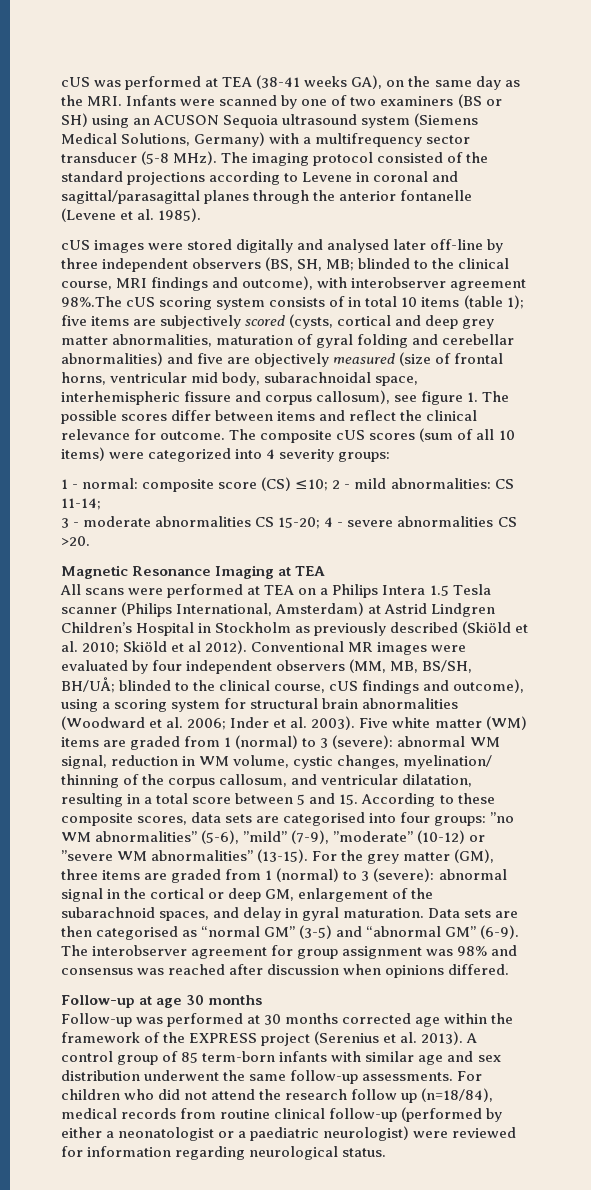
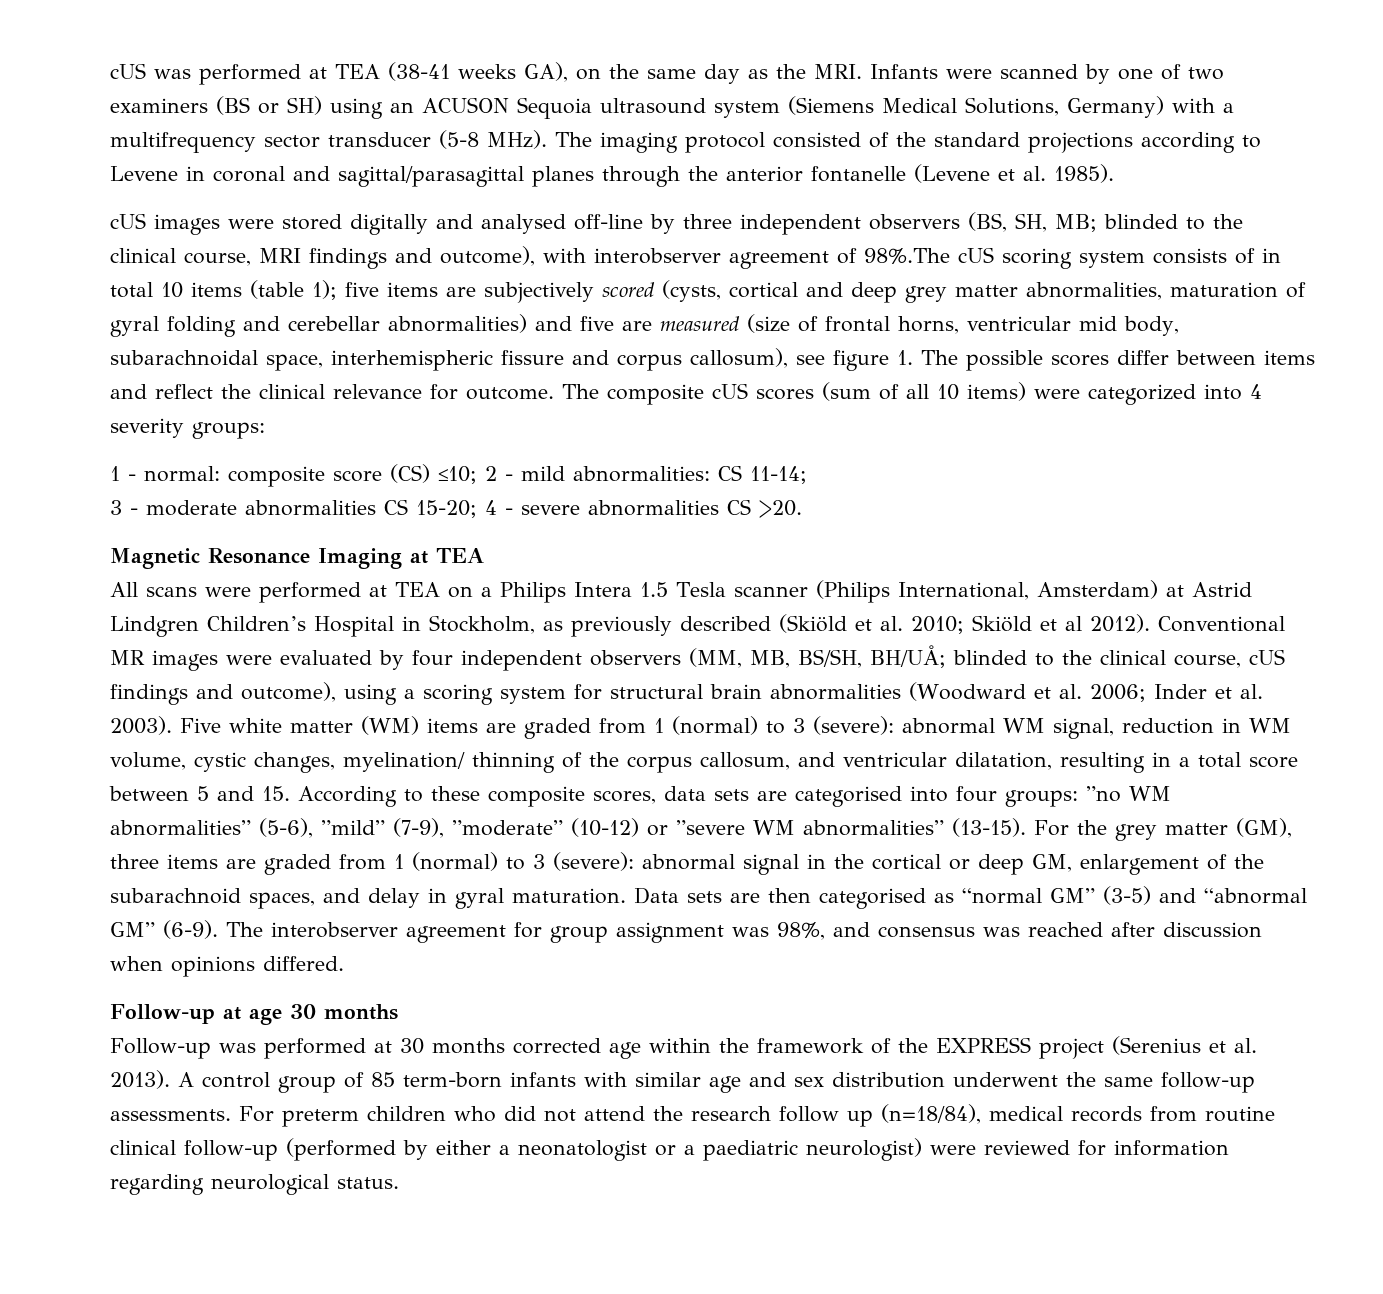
- cUS images were stored digitally and analysed later off-line by three independent observers (BS, SH, MB;
+ cUS images were stored digitally and analysed off-line by three independent observers (BS, SH, MB;
- blinded to the clinical course, MRI findings and outcome), with interobserver agreement 98%.The cUS scoring system consists of in total 10 items (table 1);
+ blinded to the clinical course, MRI findings and outcome), with interobserver agreement of 98%.The cUS scoring system consists of in total 10 items (table 1);
- five items are subjectively scored (cysts, cortical and deep grey matter abnormalities, maturation of gyral folding and cerebellar abnormalities) and five are objectively measured (size of frontal horns, ventricular mid body, subarachnoidal space, interhemispheric fissure and corpus callosum), see figure 1. The possible scores differ between items and reflect the clinical relevance for outcome.
+ five items are subjectively scored (cysts, cortical and deep grey matter abnormalities, maturation of gyral folding and cerebellar abnormalities) and five are measured (size of frontal horns, ventricular mid body, subarachnoidal space, interhemispheric fissure and corpus callosum), see figure 1. The possible scores differ between items and reflect the clinical relevance for outcome.
- All scans were performed at TEA on a Philips Intera 1.5 Tesla scanner (Philips International, Amsterdam) at Astrid Lindgren Children’s Hospital in Stockholm as previously described (Skiöld et al. 2010; Skiöld et al 2012).
+ All scans were performed at TEA on a Philips Intera 1.5 Tesla scanner (Philips International, Amsterdam) at Astrid Lindgren Children’s Hospital in Stockholm, as previously described (Skiöld et al. 2010; Skiöld et al 2012).
- The interobserver agreement for group assignment was 98% and consensus was reached after discussion when opinions differed.
+ The interobserver agreement for group assignment was 98%, and consensus was reached after discussion when opinions differed.
- For children who did not attend the research follow up (n=18/84), medical records from routine clinical follow-up (performed by either a neonatologist or a paediatric neurologist) were reviewed for information regarding neurological status.
+ For preterm children who did not attend the research follow up (n=18/84), medical records from routine clinical follow-up (performed by either a neonatologist or a paediatric neurologist) were reviewed for information regarding neurological status.

